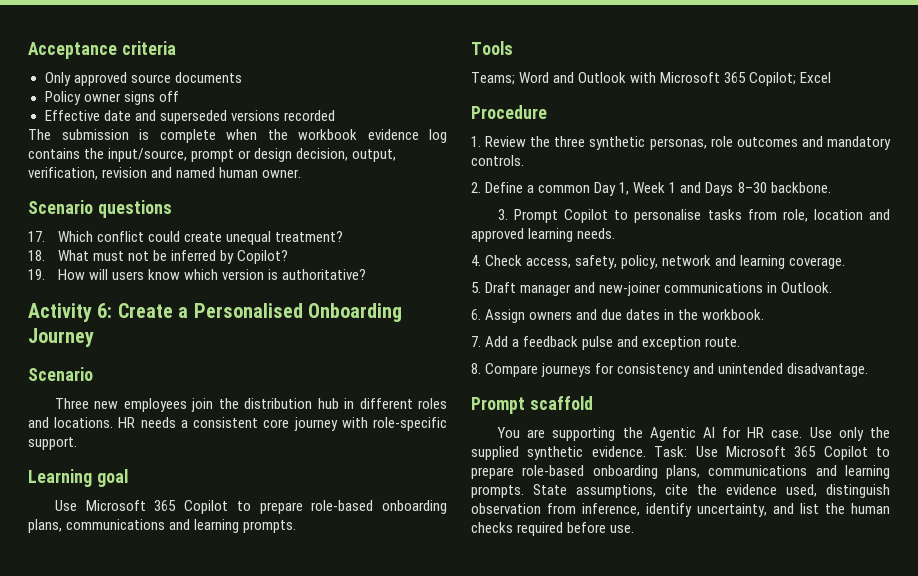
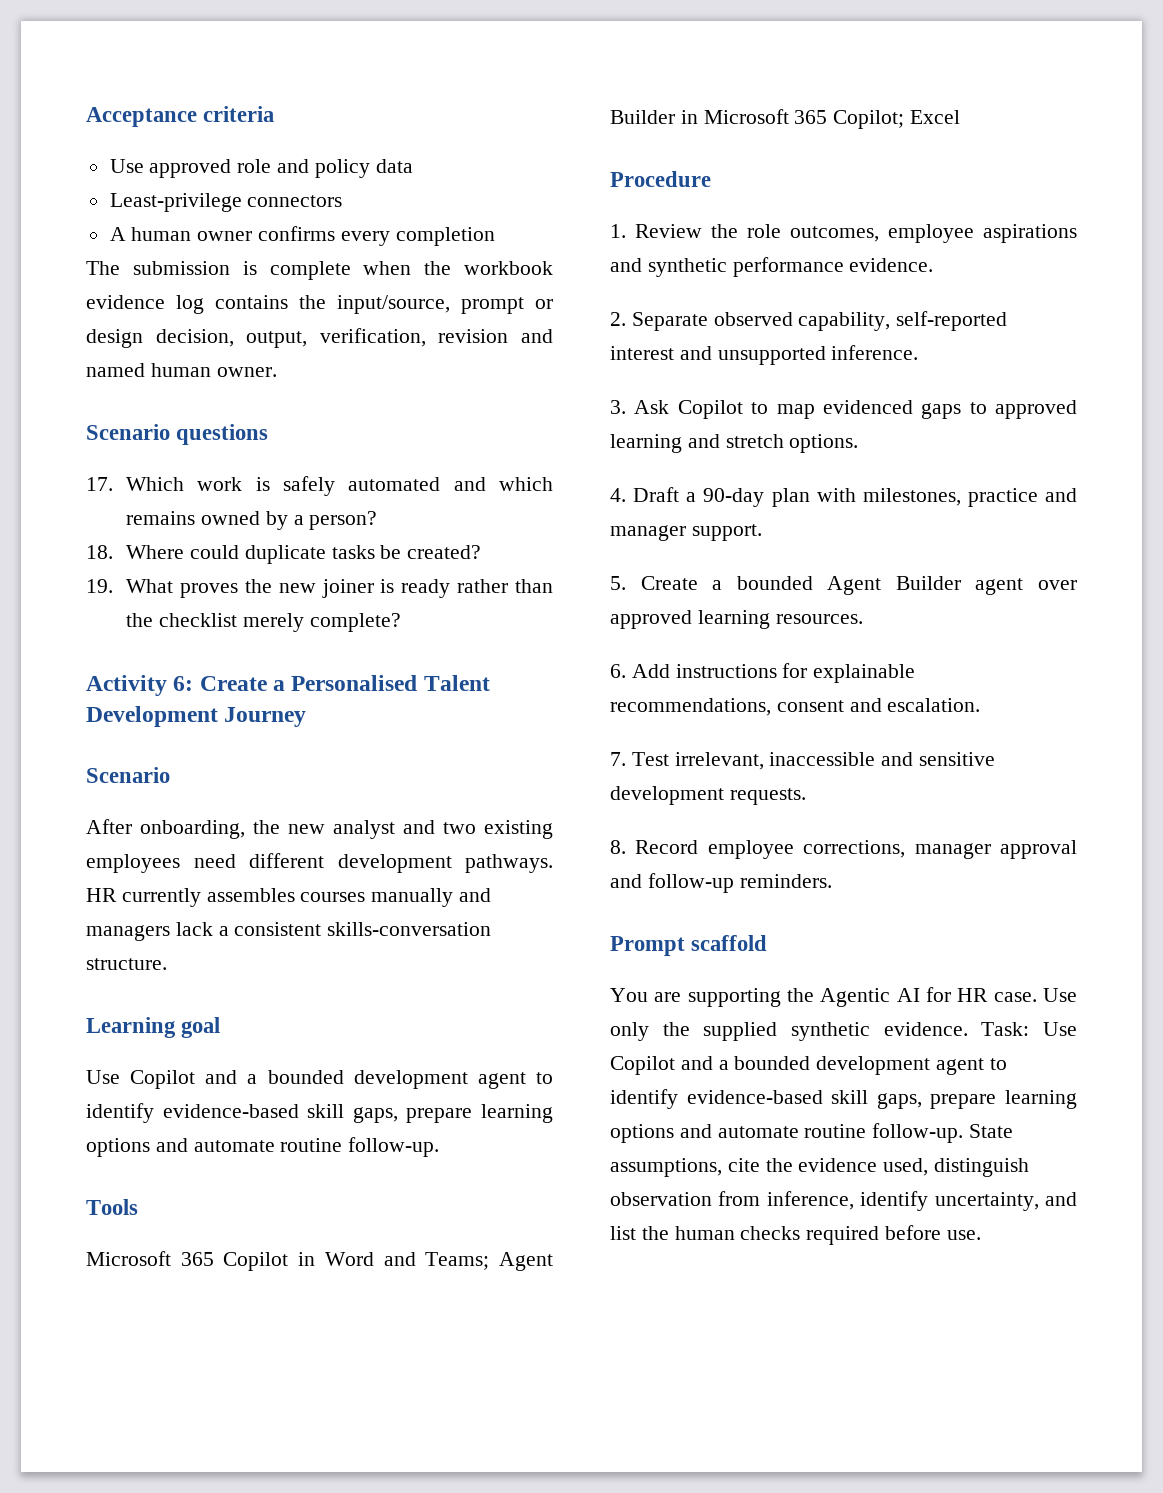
- Only approved source documents
- Policy owner signs off
- Effective date and superseded versions recorded
+ Use approved role and policy data
+ Least-privilege connectors
+ A human owner confirms every completion
- 17. Which conflict could create unequal treatment?
- 18. What must not be inferred by Copilot?
- 19. How will users know which version is authoritative?
+ 17. Which work is safely automated and which remains owned by a person?
+ 18. Where could duplicate tasks be created?
+ 19. What proves the new joiner is ready rather than the checklist merely complete?
- Activity 6: Create a Personalised Onboarding Journey
+ Activity 6: Create a Personalised Talent Development Journey
- Three new employees join the distribution hub in different roles and locations. HR needs a consistent core journey with role-specific support.
+ After onboarding, the new analyst and two existing employees need different development pathways. HR currently assembles courses manually and managers lack a consistent skills-conversation structure.
  Learning goal
- Use Microsoft 365 Copilot to prepare role-based onboarding plans, communications and learning prompts.
+ Use Copilot and a bounded development agent to identify evidence-based skill gaps, prepare learning options and automate routine follow-up.
  Tools
- Teams; Word and Outlook with Microsoft 365 Copilot; Excel
+ Microsoft 365 Copilot in Word and Teams; Agent Builder in Microsoft 365 Copilot; Excel
- 1. Review the three synthetic personas, role outcomes and mandatory controls.
- 2. Define a common Day 1, Week 1 and Days 8–30 backbone.
+ 1. Review the role outcomes, employee aspirations and synthetic performance evidence.
+ 2. Separate observed capability, self-reported interest and unsupported inference.
- 3. Prompt Copilot to personalise tasks from role, location and approved learning needs.
- 4. Check access, safety, policy, network and learning coverage.
- 5. Draft manager and new-joiner communications in Outlook.
- 6. Assign owners and due dates in the workbook.
- 7. Add a feedback pulse and exception route.
- 8. Compare journeys for consistency and unintended disadvantage.
+ 3. Ask Copilot to map evidenced gaps to approved learning and stretch options.
+ 4. Draft a 90-day plan with milestones, practice and manager support.
+ 5. Create a bounded Agent Builder agent over approved learning resources.
+ 6. Add instructions for explainable recommendations, consent and escalation.
+ 7. Test irrelevant, inaccessible and sensitive development requests.
+ 8. Record employee corrections, manager approval and follow-up reminders.
- Task: Use Microsoft 365 Copilot to prepare role-based onboarding plans, communications and learning prompts.
+ Task: Use Copilot and a bounded development agent to identify evidence-based skill gaps, prepare learning options and automate routine follow-up.

